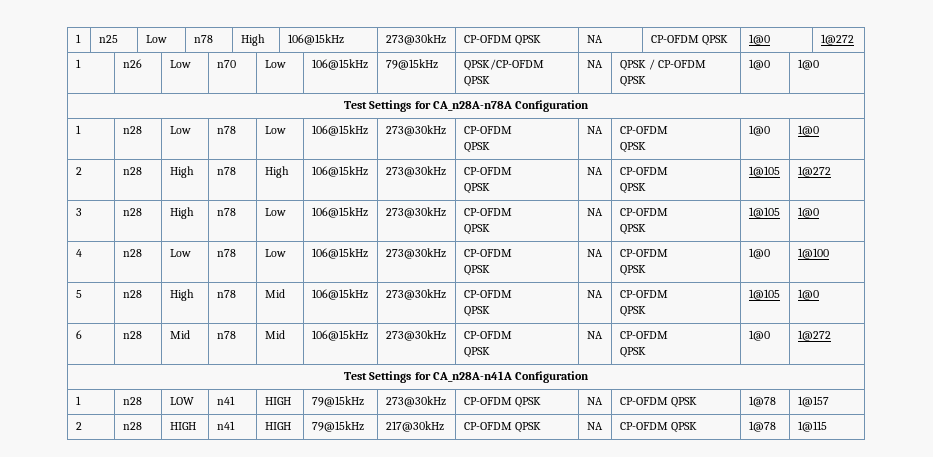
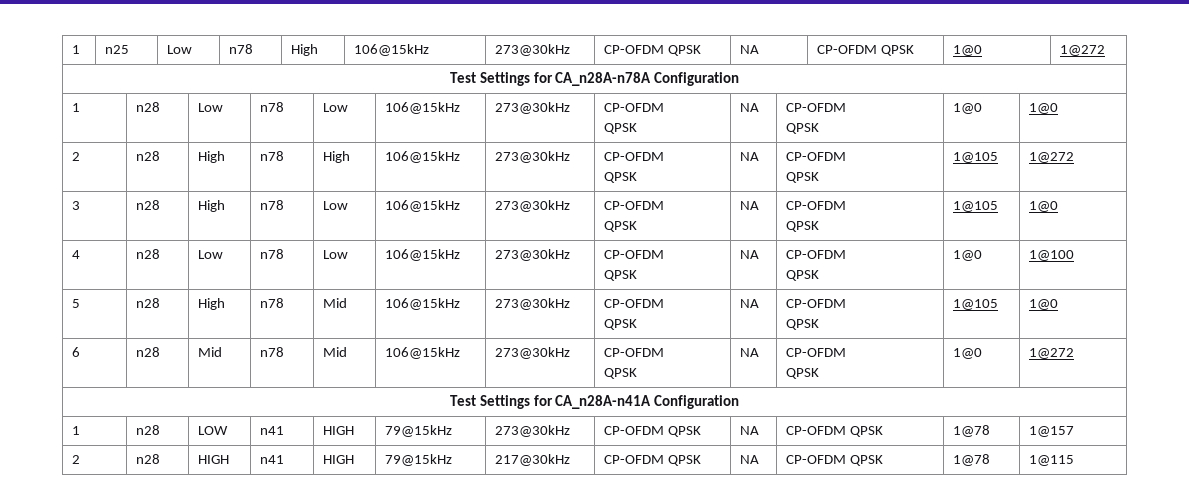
- 1 | n26 | Low | n70 | Low | 106@15kHz | 79@15kHz | QPSK/CP-OFDM QPSK | NA | QPSK / CP-OFDM QPSK | 1@0 | 1@0

